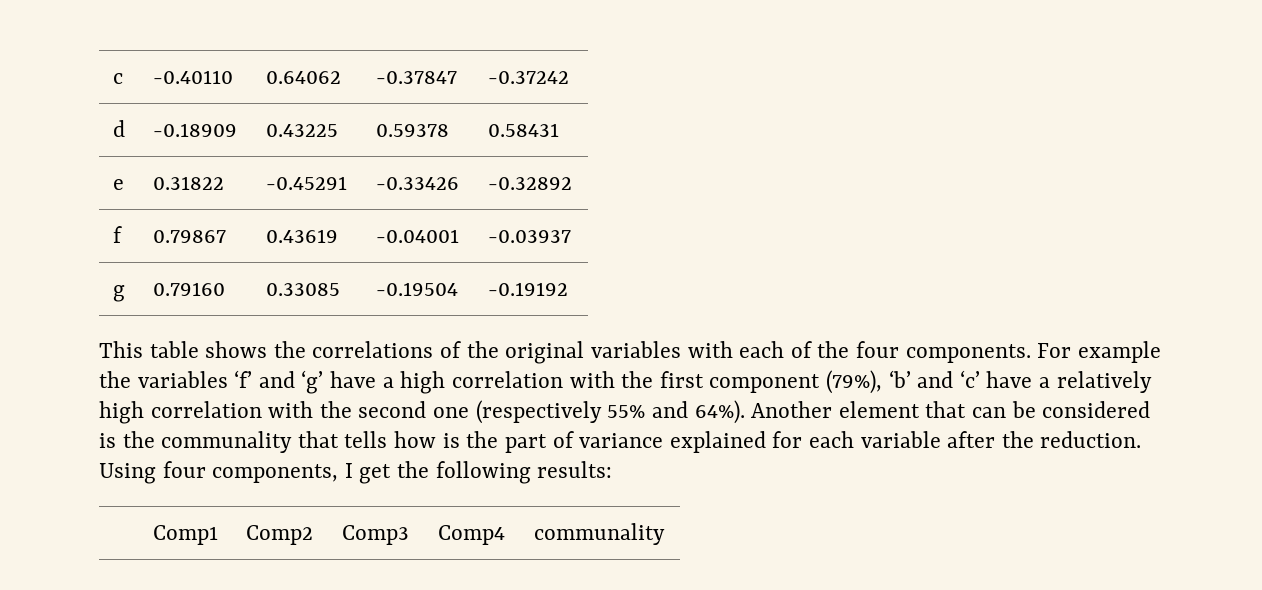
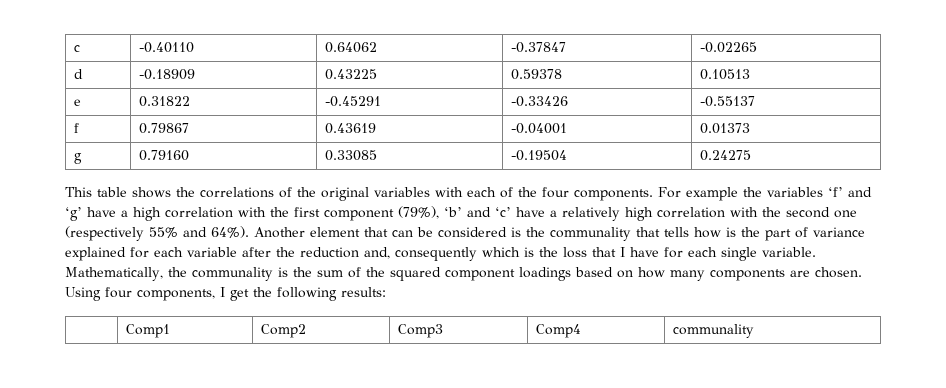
- c | -0.40110 | 0.64062 | -0.37847 | -0.37242
+ c | -0.40110 | 0.64062 | -0.37847 | -0.02265
- d | -0.18909 | 0.43225 | 0.59378 | 0.58431
+ d | -0.18909 | 0.43225 | 0.59378 | 0.10513
- e | 0.31822 | -0.45291 | -0.33426 | -0.32892
+ e | 0.31822 | -0.45291 | -0.33426 | -0.55137
- f | 0.79867 | 0.43619 | -0.04001 | -0.03937
+ f | 0.79867 | 0.43619 | -0.04001 | 0.01373
- g | 0.79160 | 0.33085 | -0.19504 | -0.19192
+ g | 0.79160 | 0.33085 | -0.19504 | 0.24275
- Another element that can be considered is the communality that tells how is the part of variance explained for each variable after the reduction.
+ Another element that can be considered is the communality that tells how is the part of variance explained for each variable after the reduction and, consequently which is the loss that I have for each single variable. Mathematically, the communality is the sum of the squared component loadings based on how many components are chosen.

